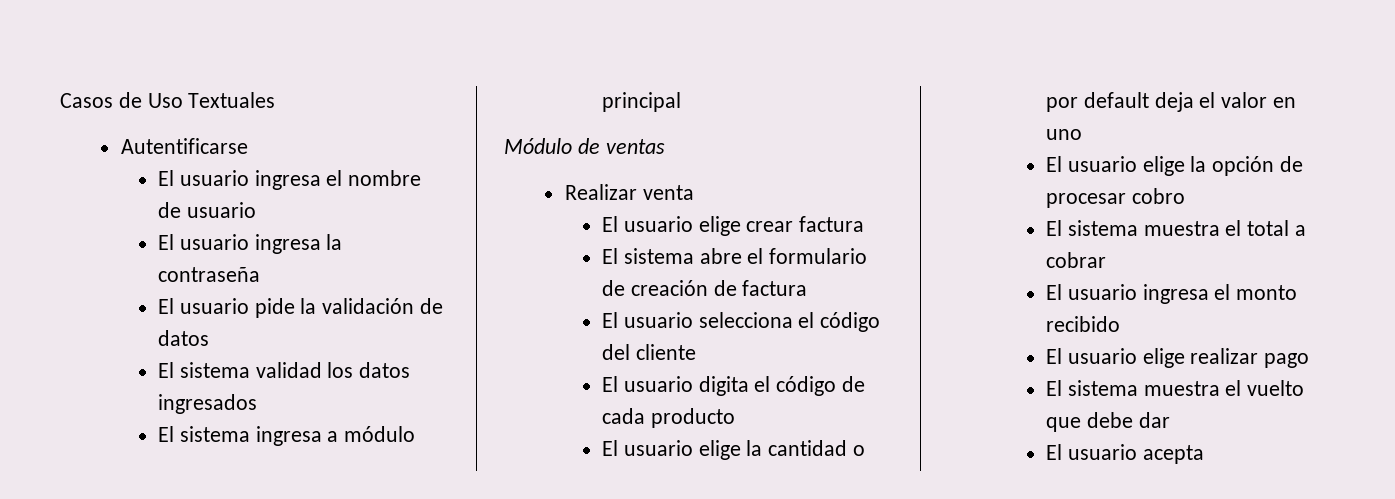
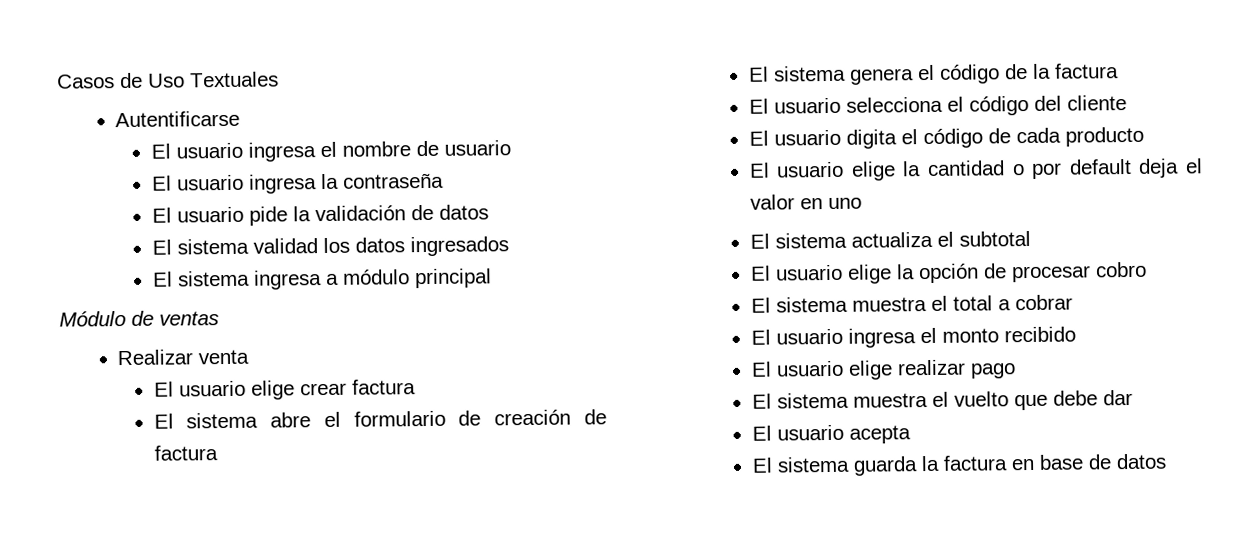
+ El sistema genera el código de la factura
+ El sistema actualiza el subtotal
+ El sistema guarda la factura en base de datos

